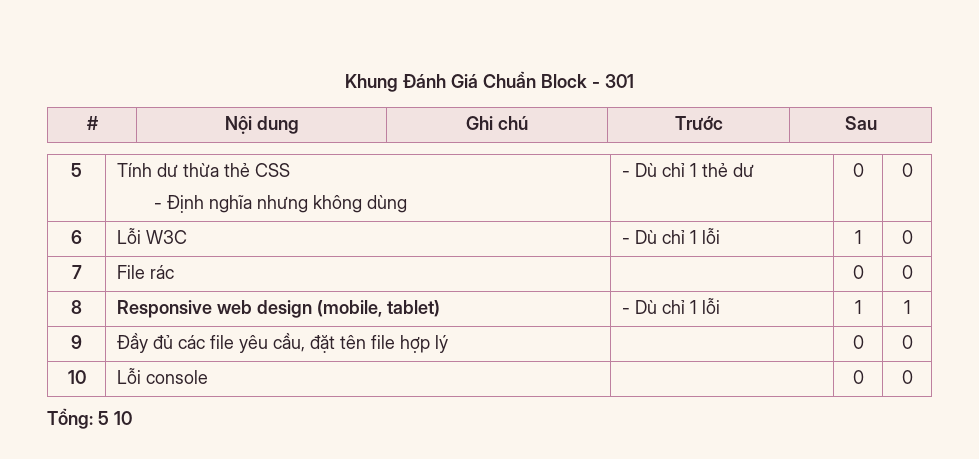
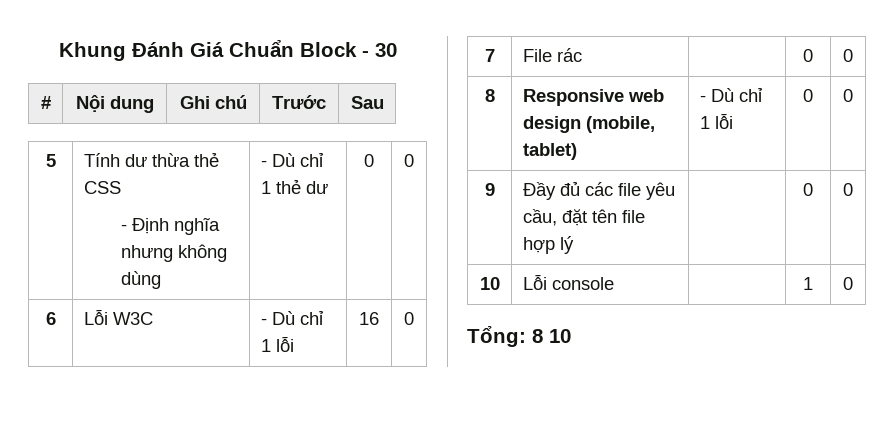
- Khung Đánh Giá Chuẩn Block - 301
+ Khung Đánh Giá Chuẩn Block - 30
- 6 | Lỗi W3C | - Dù chỉ 1 lỗi | 1 | 0
+ 6 | Lỗi W3C | - Dù chỉ 1 lỗi | 16 | 0
- 8 | Responsive web design (mobile, tablet) | - Dù chỉ 1 lỗi | 1 | 1
+ 8 | Responsive web design (mobile, tablet) | - Dù chỉ 1 lỗi | 0 | 0
- 10 | Lỗi console | | 0 | 0
+ 10 | Lỗi console | | 1 | 0
- Tổng: 5 10
+ Tổng: 8 10

